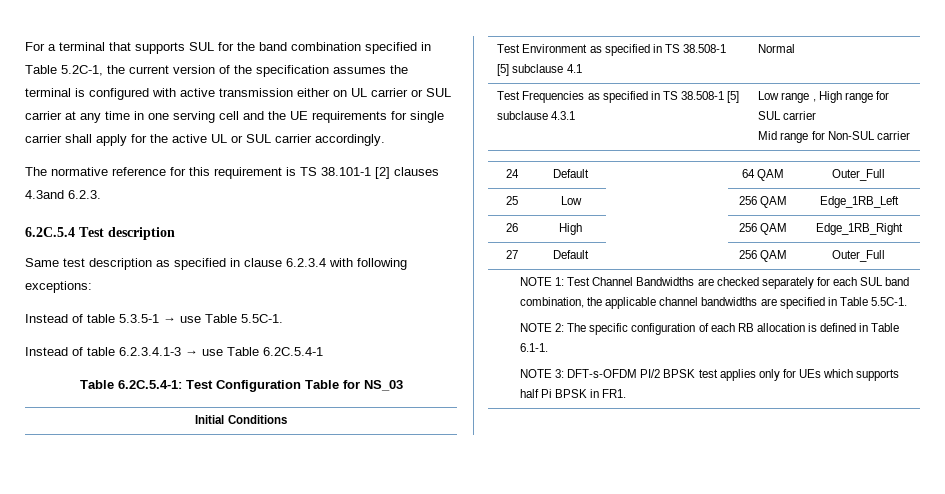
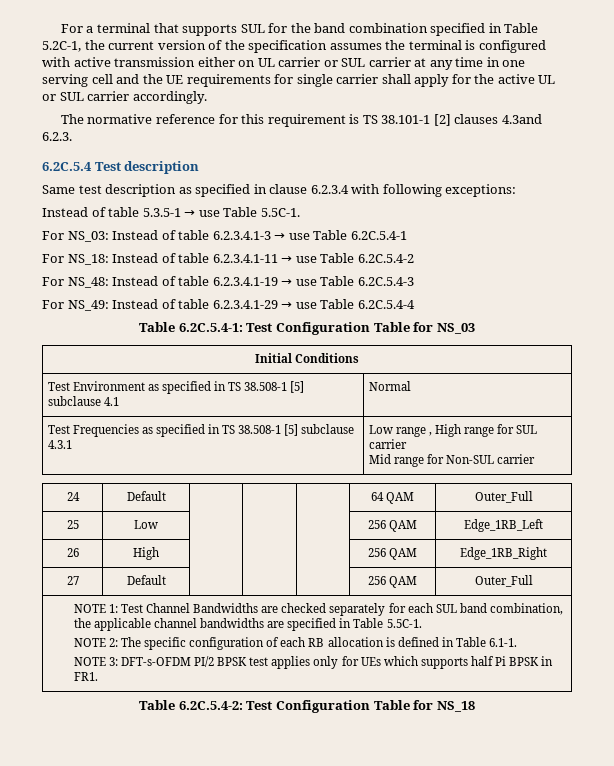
- Instead of table 6.2.3.4.1-3 → use Table 6.2C.5.4-1
+ For NS_03: Instead of table 6.2.3.4.1-3 → use Table 6.2C.5.4-1
+ For NS_18: Instead of table 6.2.3.4.1-11 → use Table 6.2C.5.4-2
+ For NS_48: Instead of table 6.2.3.4.1-19 → use Table 6.2C.5.4-3
+ For NS_49: Instead of table 6.2.3.4.1-29 → use Table 6.2C.5.4-4
+ Table 6.2C.5.4-2: Test Configuration Table for NS_18

